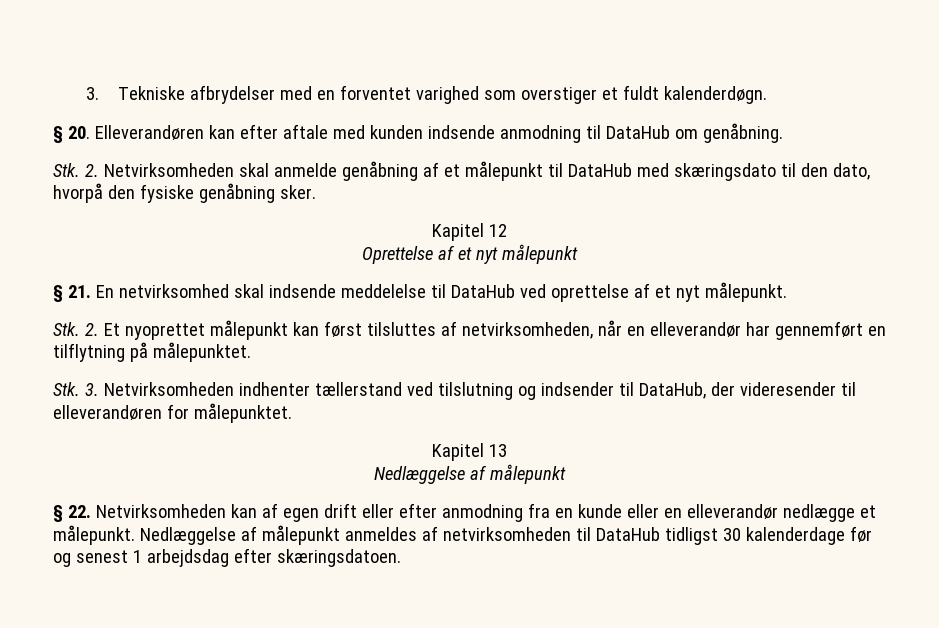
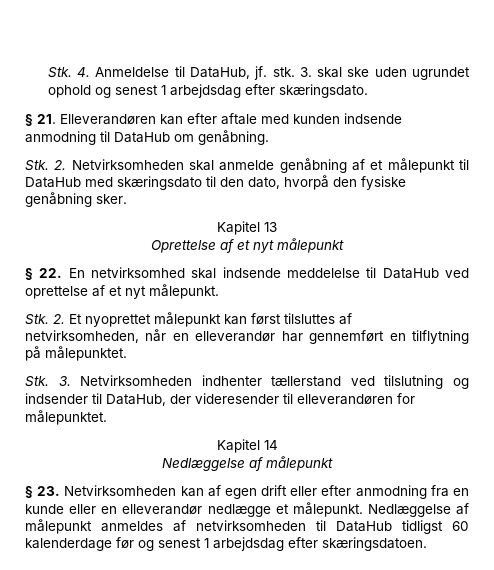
- 3. Tekniske afbrydelser med en forventet varighed som overstiger et fuldt kalenderdøgn.
- § 20. Elleverandøren kan efter aftale med kunden indsende anmodning til DataHub om genåbning.
+ Stk. 4. Anmeldelse til DataHub, jf. stk. 3. skal ske uden ugrundet ophold og senest 1 arbejdsdag efter skæringsdato.
+ § 21. Elleverandøren kan efter aftale med kunden indsende anmodning til DataHub om genåbning.
- Kapitel 12
+ Kapitel 13
- § 21. En netvirksomhed skal indsende meddelelse til DataHub ved oprettelse af et nyt målepunkt.
+ § 22. En netvirksomhed skal indsende meddelelse til DataHub ved oprettelse af et nyt målepunkt.
- Kapitel 13
+ Kapitel 14
- § 22. Netvirksomheden kan af egen drift eller efter anmodning fra en kunde eller en elleverandør nedlægge et målepunkt.
+ § 23. Netvirksomheden kan af egen drift eller efter anmodning fra en kunde eller en elleverandør nedlægge et målepunkt.
- Nedlæggelse af målepunkt anmeldes af netvirksomheden til DataHub tidligst 30 kalenderdage før og senest 1 arbejdsdag efter skæringsdatoen.
+ Nedlæggelse af målepunkt anmeldes af netvirksomheden til DataHub tidligst 60 kalenderdage før og senest 1 arbejdsdag efter skæringsdatoen.

